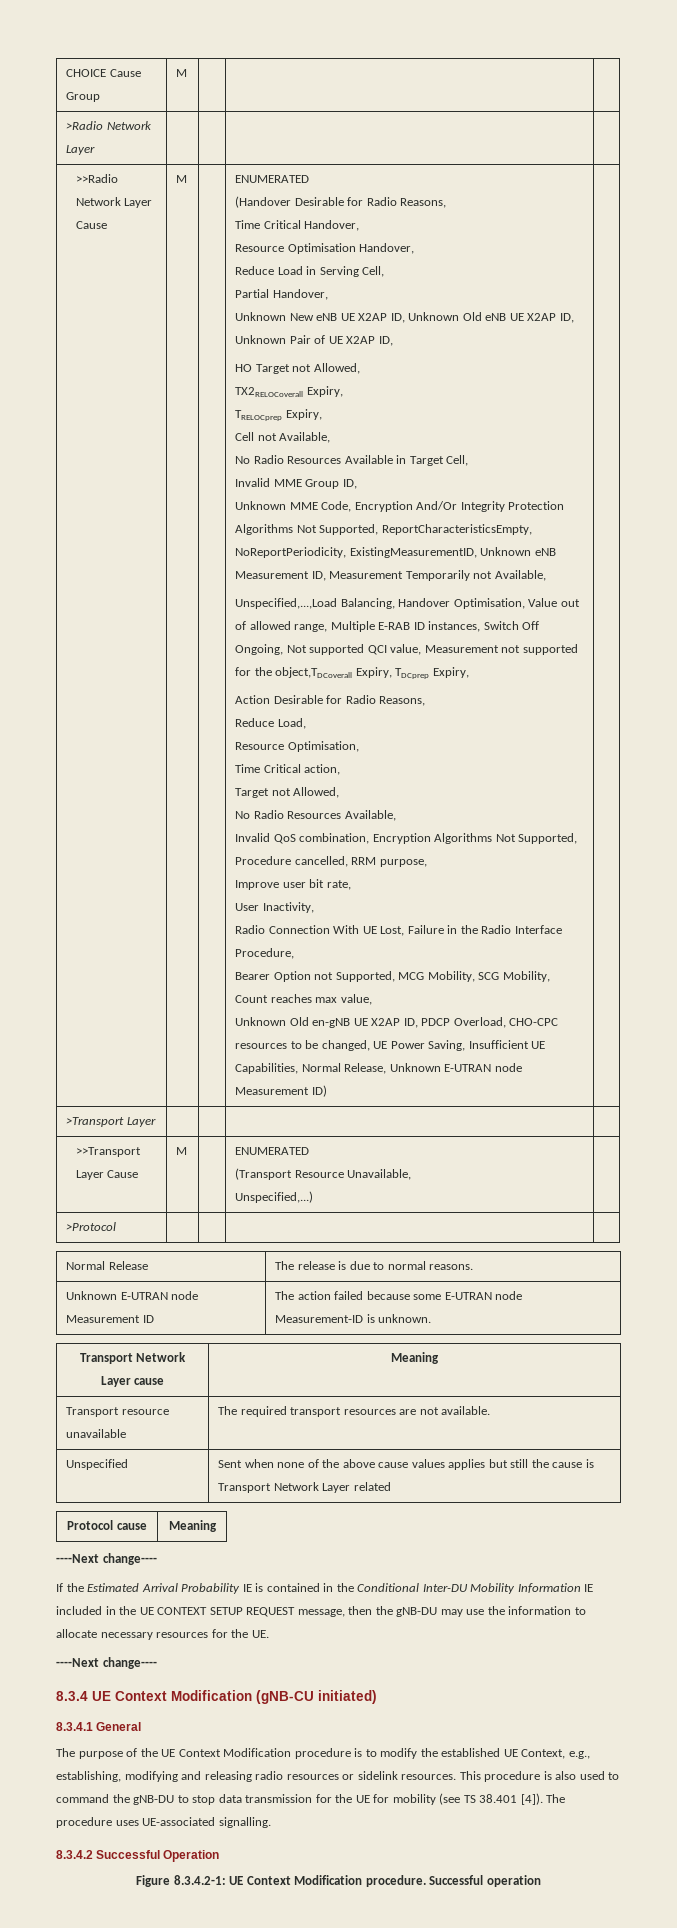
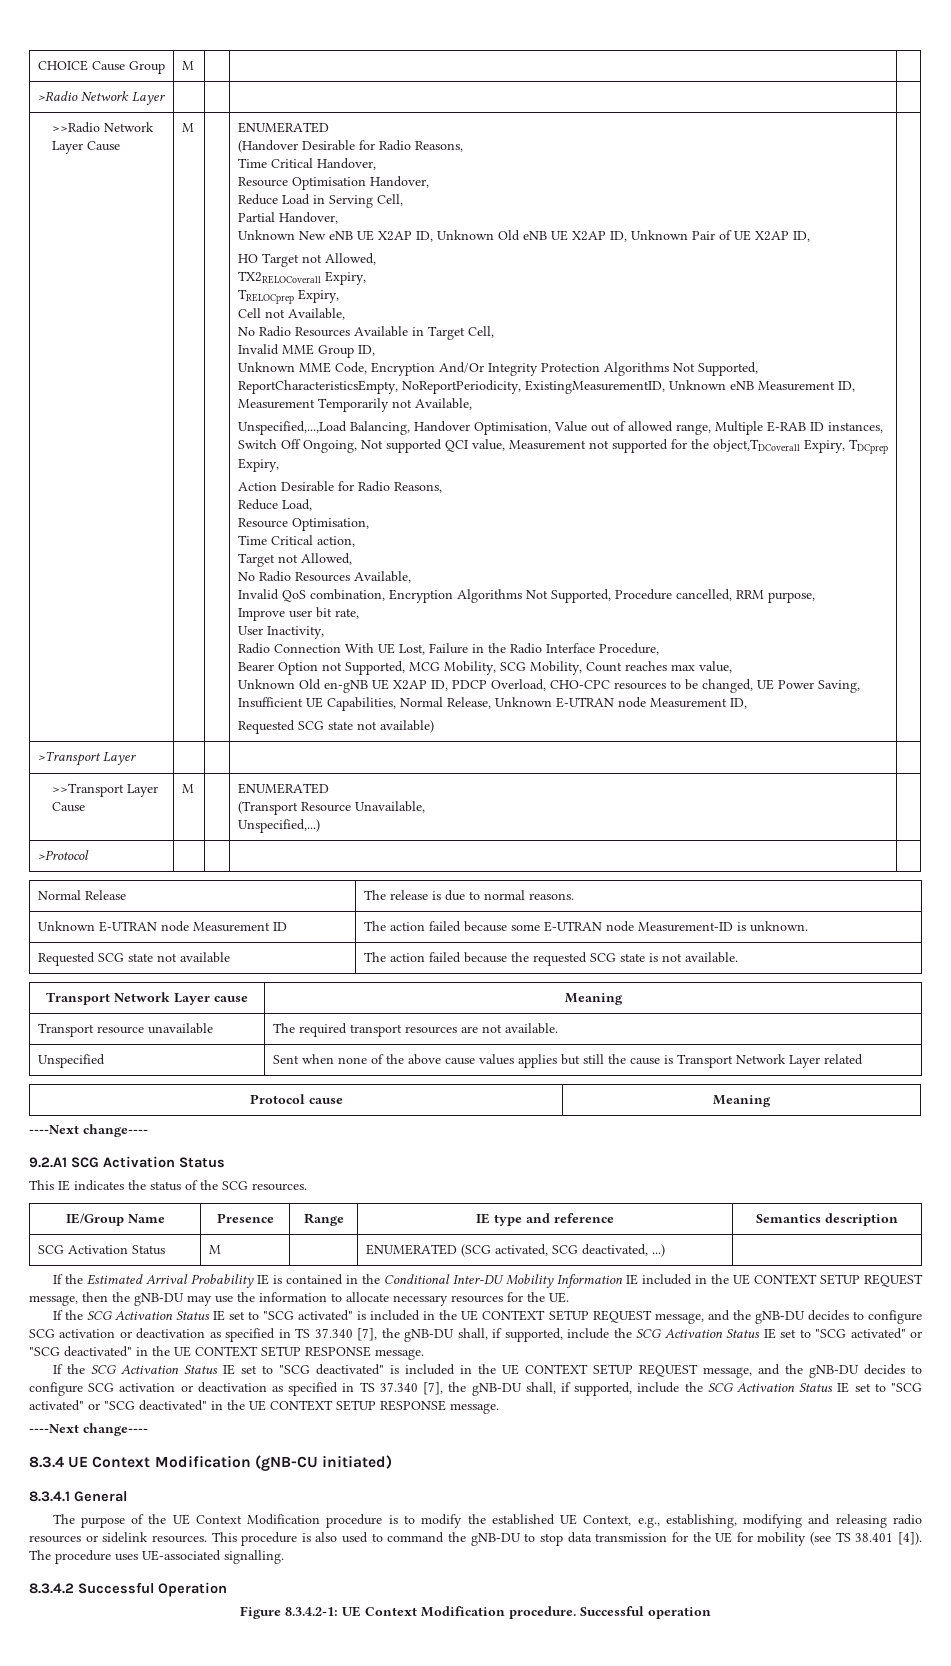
- Unknown Old en-gNB UE X2AP ID, PDCP Overload, CHO-CPC resources to be changed, UE Power Saving, Insufficient UE Capabilities, Normal Release, Unknown E-UTRAN node Measurement ID)
+ Unknown Old en-gNB UE X2AP ID, PDCP Overload, CHO-CPC resources to be changed, UE Power Saving, Insufficient UE Capabilities, Normal Release, Unknown E-UTRAN node Measurement ID,
+ Requested SCG state not available)
+ Requested SCG state not available | The action failed because the requested SCG state is not available.
+ 9.2.A1 SCG Activation Status
+ This IE indicates the status of the SCG resources.
+ IE/Group Name | Presence | Range | IE type and reference | Semantics description
+ SCG Activation Status | M | | ENUMERATED (SCG activated, SCG deactivated, ...) |
+ If the SCG Activation Status IE set to "SCG activated" is included in the UE CONTEXT SETUP REQUEST message, and the gNB-DU decides to configure SCG activation or deactivation as specified in TS 37.340 [7], the gNB-DU shall, if supported, include the SCG Activation Status IE set to "SCG activated" or "SCG deactivated" in the UE CONTEXT SETUP RESPONSE message.
+ If the SCG Activation Status IE set to "SCG deactivated" is included in the UE CONTEXT SETUP REQUEST message, and the gNB-DU decides to configure SCG activation or deactivation as specified in TS 37.340 [7], the gNB-DU shall, if supported, include the SCG Activation Status IE set to "SCG activated" or "SCG deactivated" in the UE CONTEXT SETUP RESPONSE message.

